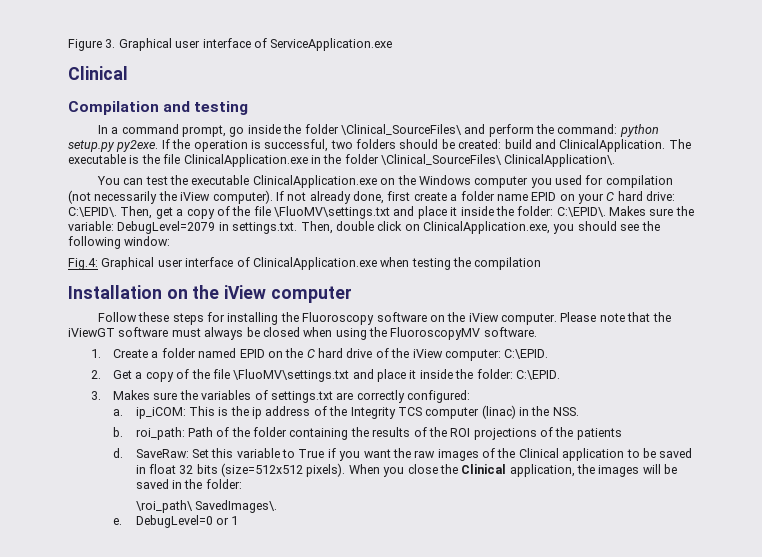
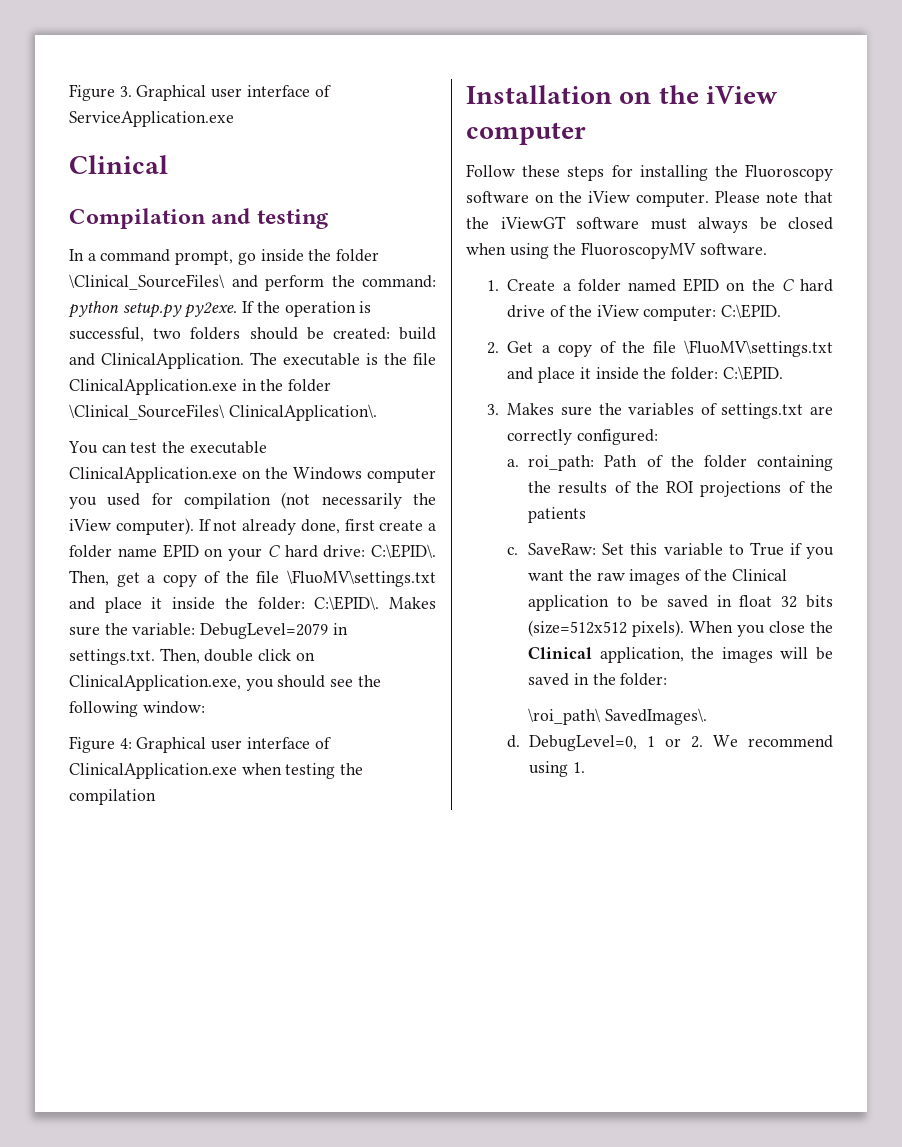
- Fig.4: Graphical user interface of ClinicalApplication.exe when testing the compilation
+ Figure 4: Graphical user interface of ClinicalApplication.exe when testing the compilation
- a. ip_iCOM: This is the ip address of the Integrity TCS computer (linac) in the NSS.
- b. roi_path: Path of the folder containing the results of the ROI projections of the patients
+ a. roi_path: Path of the folder containing the results of the ROI projections of the patients
- d.
+ c.
- e. DebugLevel=0 or 1
+ d. DebugLevel=0, 1 or 2. We recommend using 1.

